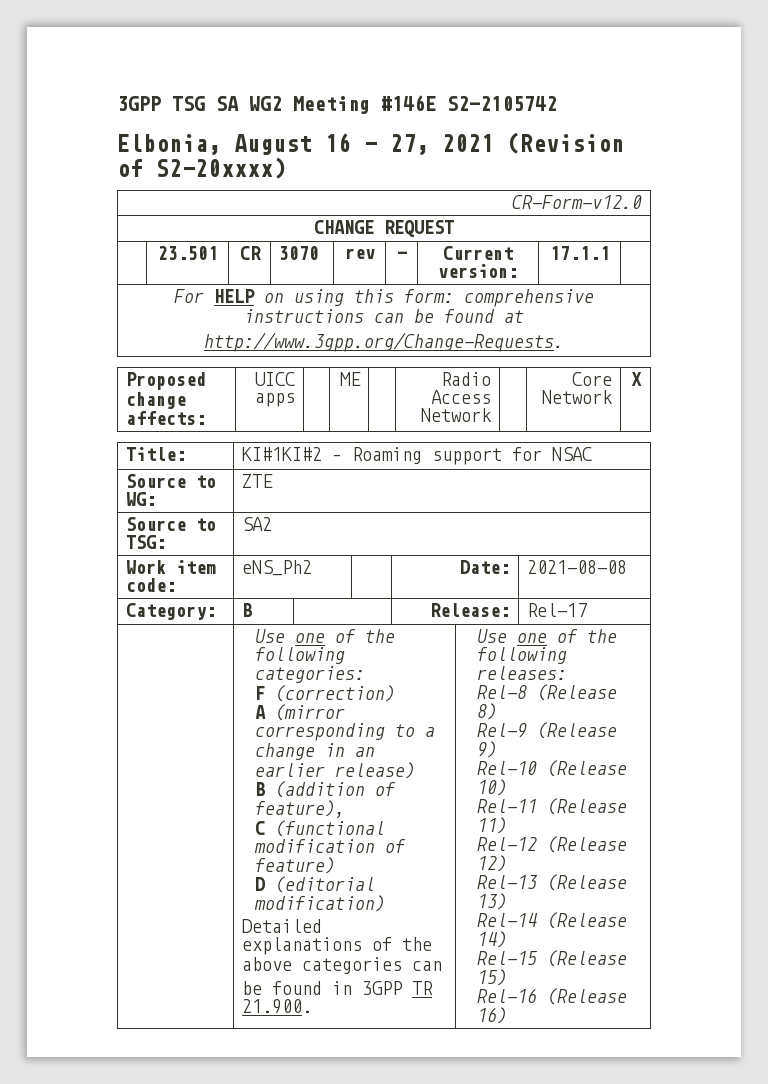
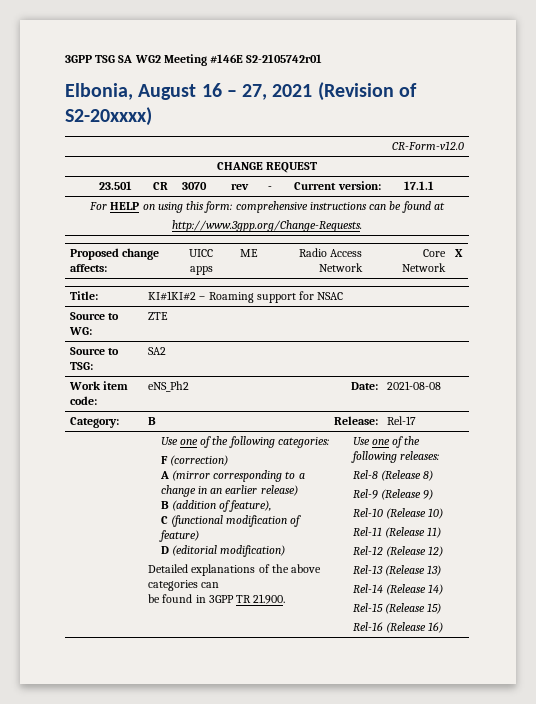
- 3GPP TSG SA WG2 Meeting #146E S2-2105742
+ 3GPP TSG SA WG2 Meeting #146E S2-2105742r01

